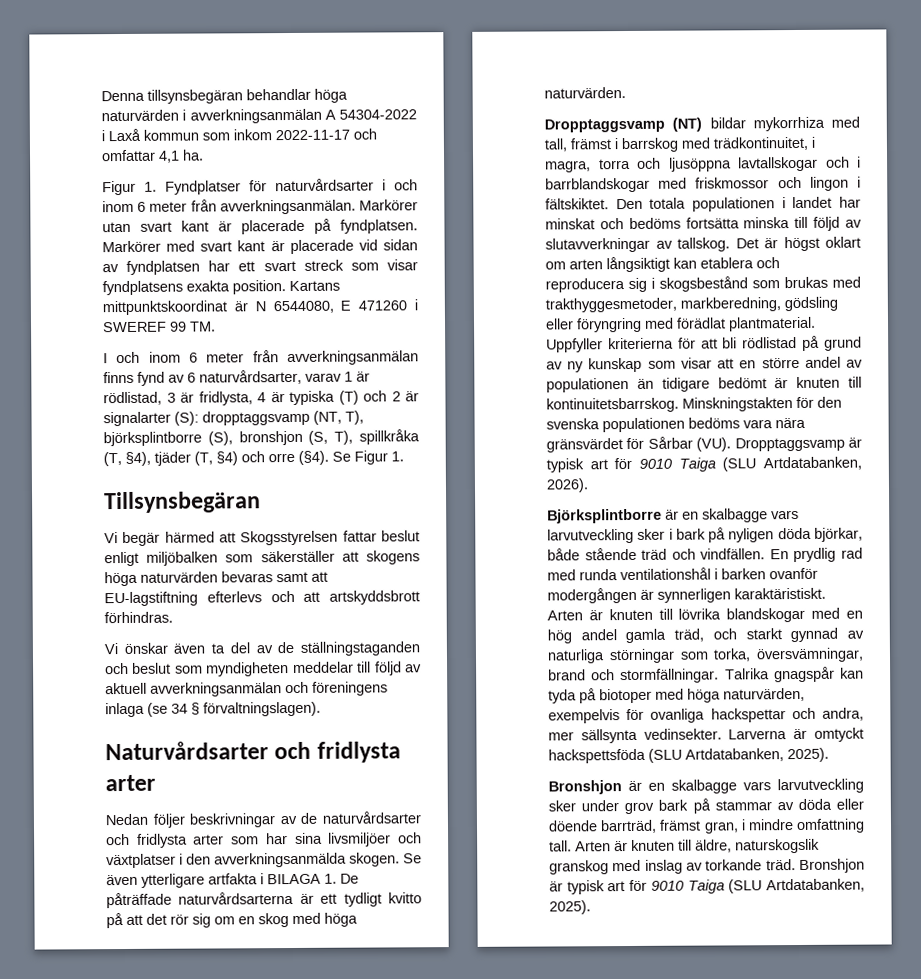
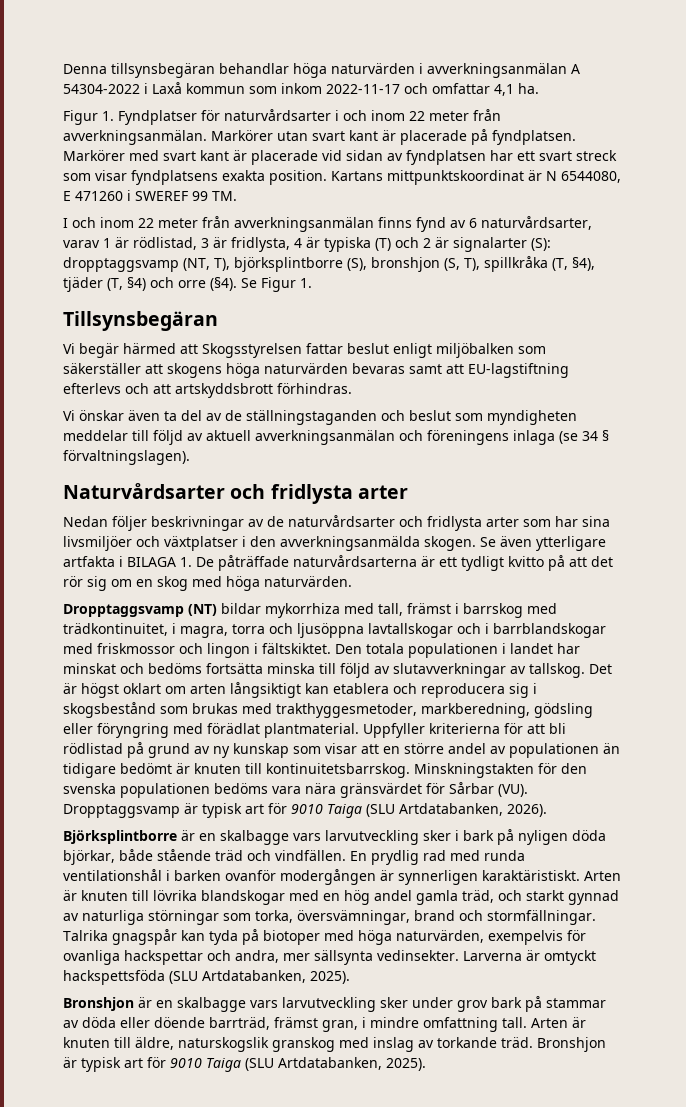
- Figur 1. Fyndplatser för naturvårdsarter i och inom 6 meter från avverkningsanmälan.
+ Figur 1. Fyndplatser för naturvårdsarter i och inom 22 meter från avverkningsanmälan.
- I och inom 6 meter från avverkningsanmälan finns fynd av 6 naturvårdsarter, varav 1 är rödlistad, 3 är fridlysta, 4 är typiska (T) och 2 är signalarter (S): dropptaggsvamp (NT, T), björksplintborre (S), bronshjon (S, T), spillkråka (T, §4), tjäder (T, §4) och orre (§4).
+ I och inom 22 meter från avverkningsanmälan finns fynd av 6 naturvårdsarter, varav 1 är rödlistad, 3 är fridlysta, 4 är typiska (T) och 2 är signalarter (S): dropptaggsvamp (NT, T), björksplintborre (S), bronshjon (S, T), spillkråka (T, §4), tjäder (T, §4) och orre (§4).

